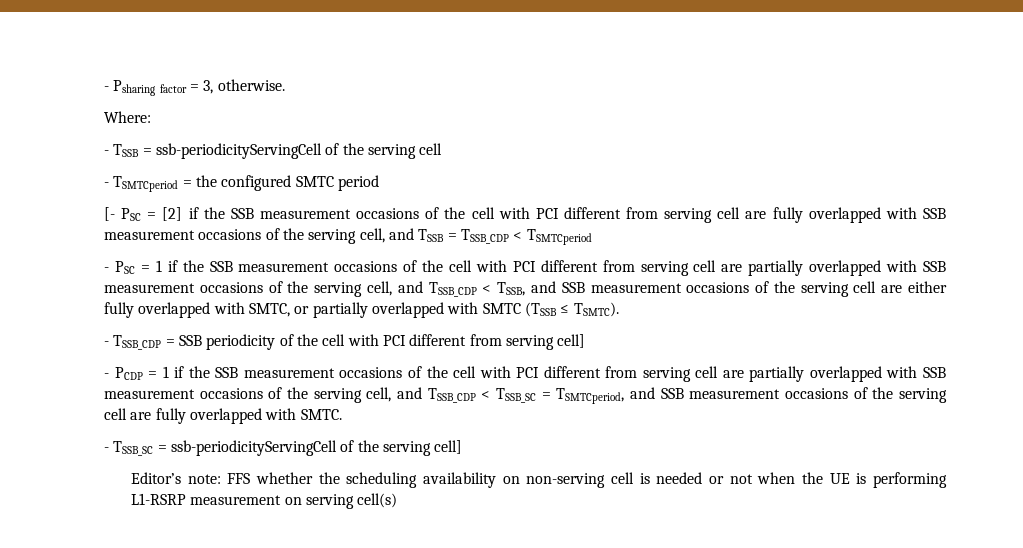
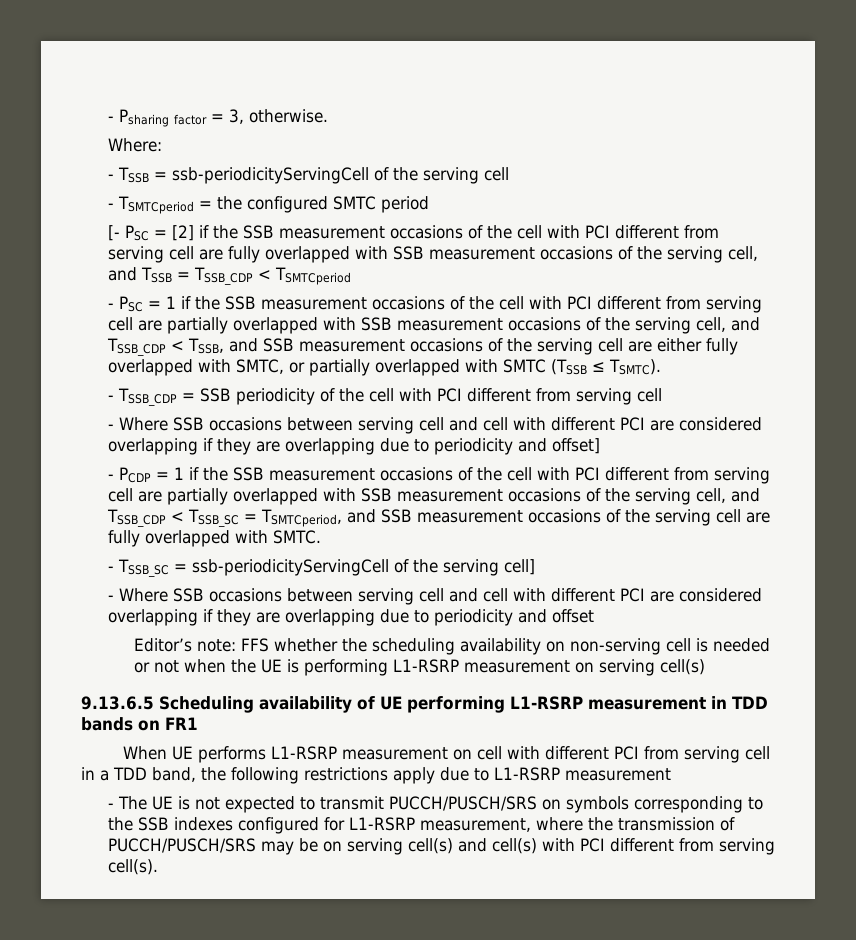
- - TSSB_CDP = SSB periodicity of the cell with PCI different from serving cell]
+ - TSSB_CDP = SSB periodicity of the cell with PCI different from serving cell
+ - Where SSB occasions between serving cell and cell with different PCI are considered overlapping if they are overlapping due to periodicity and offset]
+ - Where SSB occasions between serving cell and cell with different PCI are considered overlapping if they are overlapping due to periodicity and offset
+ 9.13.6.5 Scheduling availability of UE performing L1-RSRP measurement in TDD bands on FR1
+ When UE performs L1-RSRP measurement on cell with different PCI from serving cell in a TDD band, the following restrictions apply due to L1-RSRP measurement
+ - The UE is not expected to transmit PUCCH/PUSCH/SRS on symbols corresponding to the SSB indexes configured for L1-RSRP measurement, where the transmission of PUCCH/PUSCH/SRS may be on serving cell(s) and cell(s) with PCI different from serving cell(s).

